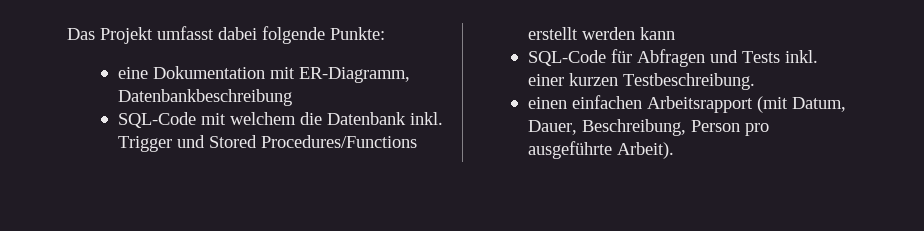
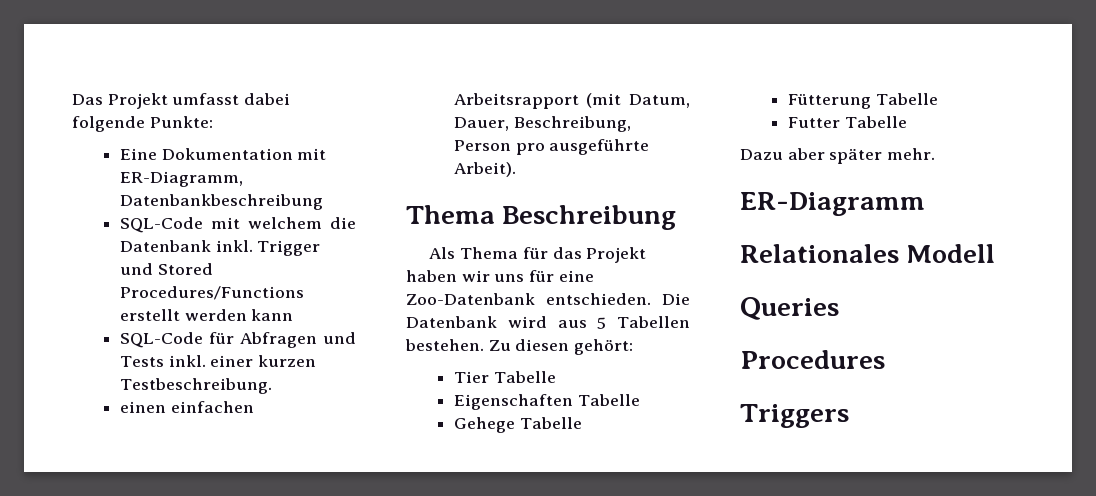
- eine Dokumentation mit ER-Diagramm, Datenbankbeschreibung
+ Eine Dokumentation mit ER-Diagramm, Datenbankbeschreibung
+ Thema Beschreibung
+ Als Thema für das Projekt haben wir uns für eine Zoo-Datenbank entschieden. Die Datenbank wird aus 5 Tabellen bestehen. Zu diesen gehört:
+ Tier Tabelle
+ Eigenschaften Tabelle
+ Gehege Tabelle
+ Fütterung Tabelle
+ Futter Tabelle
+ Dazu aber später mehr.
+ ER-Diagramm
+ Relationales Modell
+ Queries
+ Procedures
+ Triggers

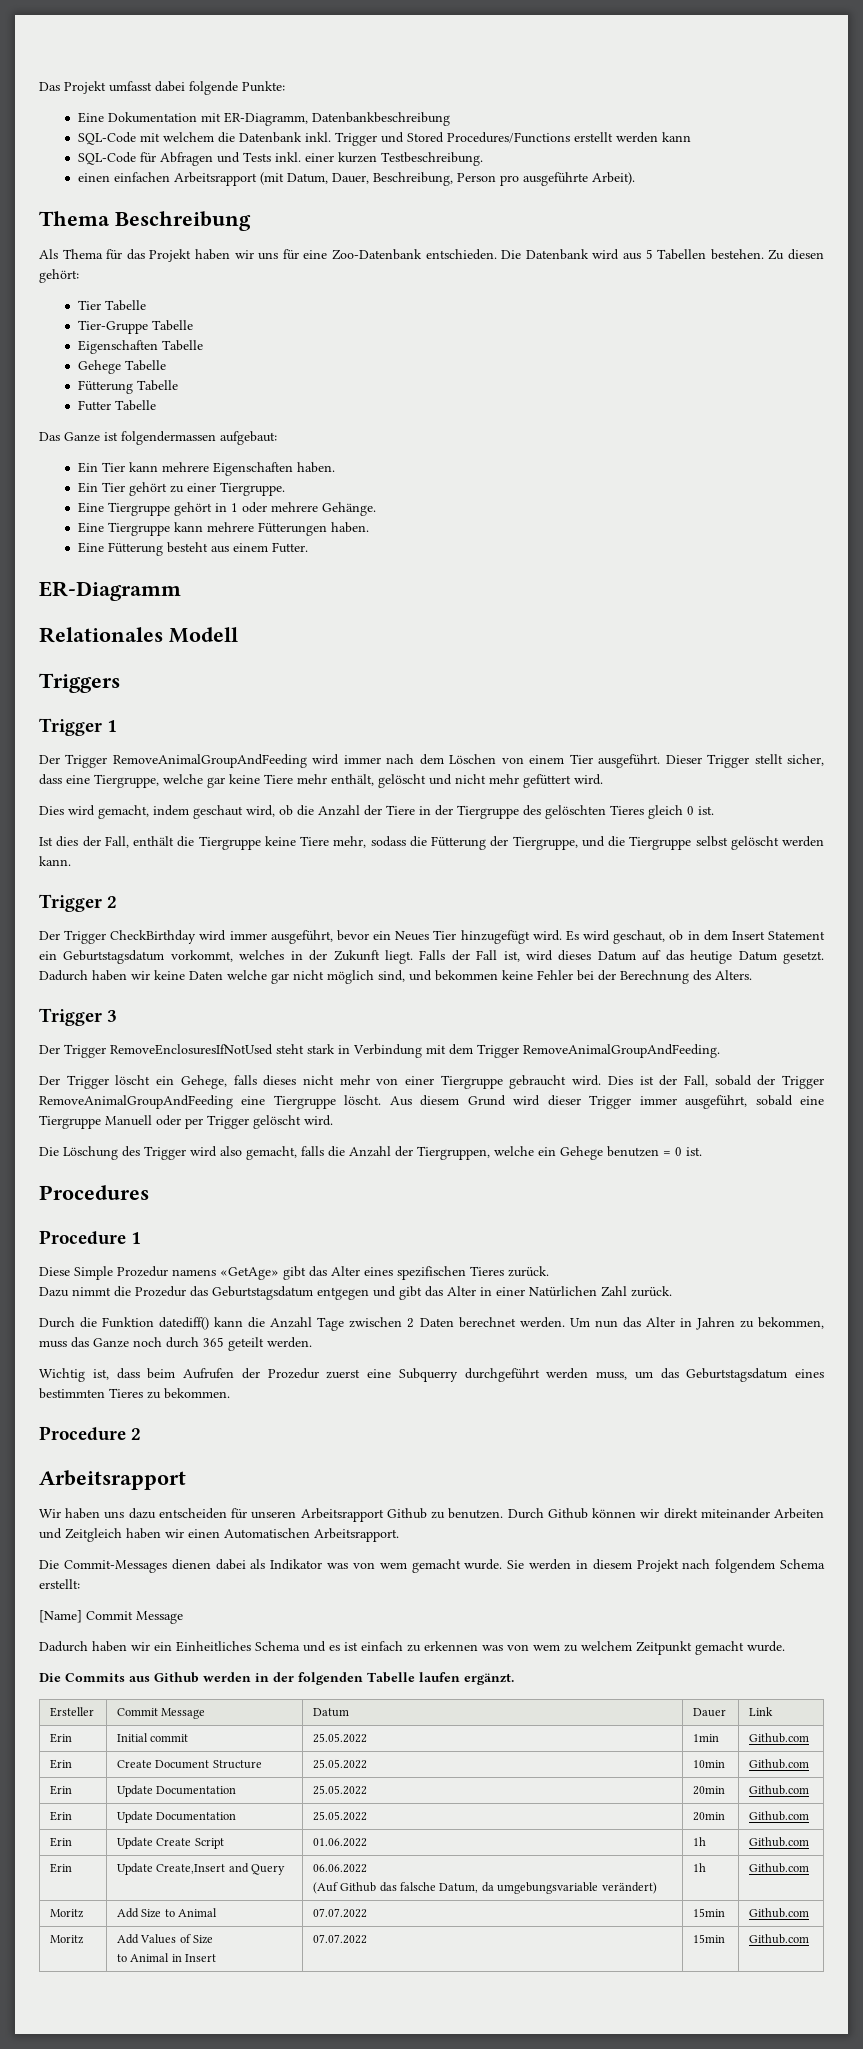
+ Tier-Gruppe Tabelle
- Dazu aber später mehr.
+ Das Ganze ist folgendermassen aufgebaut:
+ Ein Tier kann mehrere Eigenschaften haben.
+ Ein Tier gehört zu einer Tiergruppe.
+ Eine Tiergruppe gehört in 1 oder mehrere Gehänge.
+ Eine Tiergruppe kann mehrere Fütterungen haben.
+ Eine Fütterung besteht aus einem Futter.
  ER-Diagramm
  Relationales Modell
- Queries
+ Triggers
+ Trigger 1
+ Der Trigger RemoveAnimalGroupAndFeeding wird immer nach dem Löschen von einem Tier ausgeführt. Dieser Trigger stellt sicher, dass eine Tiergruppe, welche gar keine Tiere mehr enthält, gelöscht und nicht mehr gefüttert wird.
+ Dies wird gemacht, indem geschaut wird, ob die Anzahl der Tiere in der Tiergruppe des gelöschten Tieres gleich 0 ist.
+ Ist dies der Fall, enthält die Tiergruppe keine Tiere mehr, sodass die Fütterung der Tiergruppe, und die Tiergruppe selbst gelöscht werden kann.
+ Trigger 2
+ Der Trigger CheckBirthday wird immer ausgeführt, bevor ein Neues Tier hinzugefügt wird. Es wird geschaut, ob in dem Insert Statement ein Geburtstagsdatum vorkommt, welches in der Zukunft liegt. Falls der Fall ist, wird dieses Datum auf das heutige Datum gesetzt. Dadurch haben wir keine Daten welche gar nicht möglich sind, und bekommen keine Fehler bei der Berechnung des Alters.
+ Trigger 3
+ Der Trigger RemoveEnclosuresIfNotUsed steht stark in Verbindung mit dem Trigger RemoveAnimalGroupAndFeeding.
+ Der Trigger löscht ein Gehege, falls dieses nicht mehr von einer Tiergruppe gebraucht wird. Dies ist der Fall, sobald der Trigger RemoveAnimalGroupAndFeeding eine Tiergruppe löscht. Aus diesem Grund wird dieser Trigger immer ausgeführt, sobald eine Tiergruppe Manuell oder per Trigger gelöscht wird.
+ Die Löschung des Trigger wird also gemacht, falls die Anzahl der Tiergruppen, welche ein Gehege benutzen = 0 ist.
  Procedures
- Triggers
+ Procedure 1
+ Diese Simple Prozedur namens «GetAge» gibt das Alter eines spezifischen Tieres zurück.
+ Dazu nimmt die Prozedur das Geburtstagsdatum entgegen und gibt das Alter in einer Natürlichen Zahl zurück.
+ Durch die Funktion datediff() kann die Anzahl Tage zwischen 2 Daten berechnet werden. Um nun das Alter in Jahren zu bekommen, muss das Ganze noch durch 365 geteilt werden.
+ Wichtig ist, dass beim Aufrufen der Prozedur zuerst eine Subquerry durchgeführt werden muss, um das Geburtstagsdatum eines bestimmten Tieres zu bekommen.
+ Procedure 2
+ Arbeitsrapport
+ Wir haben uns dazu entscheiden für unseren Arbeitsrapport Github zu benutzen. Durch Github können wir direkt miteinander Arbeiten und Zeitgleich haben wir einen Automatischen Arbeitsrapport.
+ Die Commit-Messages dienen dabei als Indikator was von wem gemacht wurde. Sie werden in diesem Projekt nach folgendem Schema erstellt:
+ [Name] Commit Message
+ Dadurch haben wir ein Einheitliches Schema und es ist einfach zu erkennen was von wem zu welchem Zeitpunkt gemacht wurde.
+ Die Commits aus Github werden in der folgenden Tabelle laufen ergänzt.
+ Ersteller | Commit Message | Datum | Dauer | Link
+ Erin | Initial commit | 25.05.2022 | 1min | Github.com
+ Erin | Create Document Structure | 25.05.2022 | 10min | Github.com
+ Erin | Update Documentation | 25.05.2022 | 20min | Github.com
+ Erin | Update Documentation | 25.05.2022 | 20min | Github.com
+ Erin | Update Create Script | 01.06.2022 | 1h | Github.com
+ Erin | Update Create,Insert and Query | 06.06.2022
+ (Auf Github das falsche Datum, da umgebungsvariable verändert) | 1h | Github.com
+ Moritz | Add Size to Animal | 07.07.2022 | 15min | Github.com
+ Moritz | Add Values of Size
+ to Animal in Insert | 07.07.2022 | 15min | Github.com

